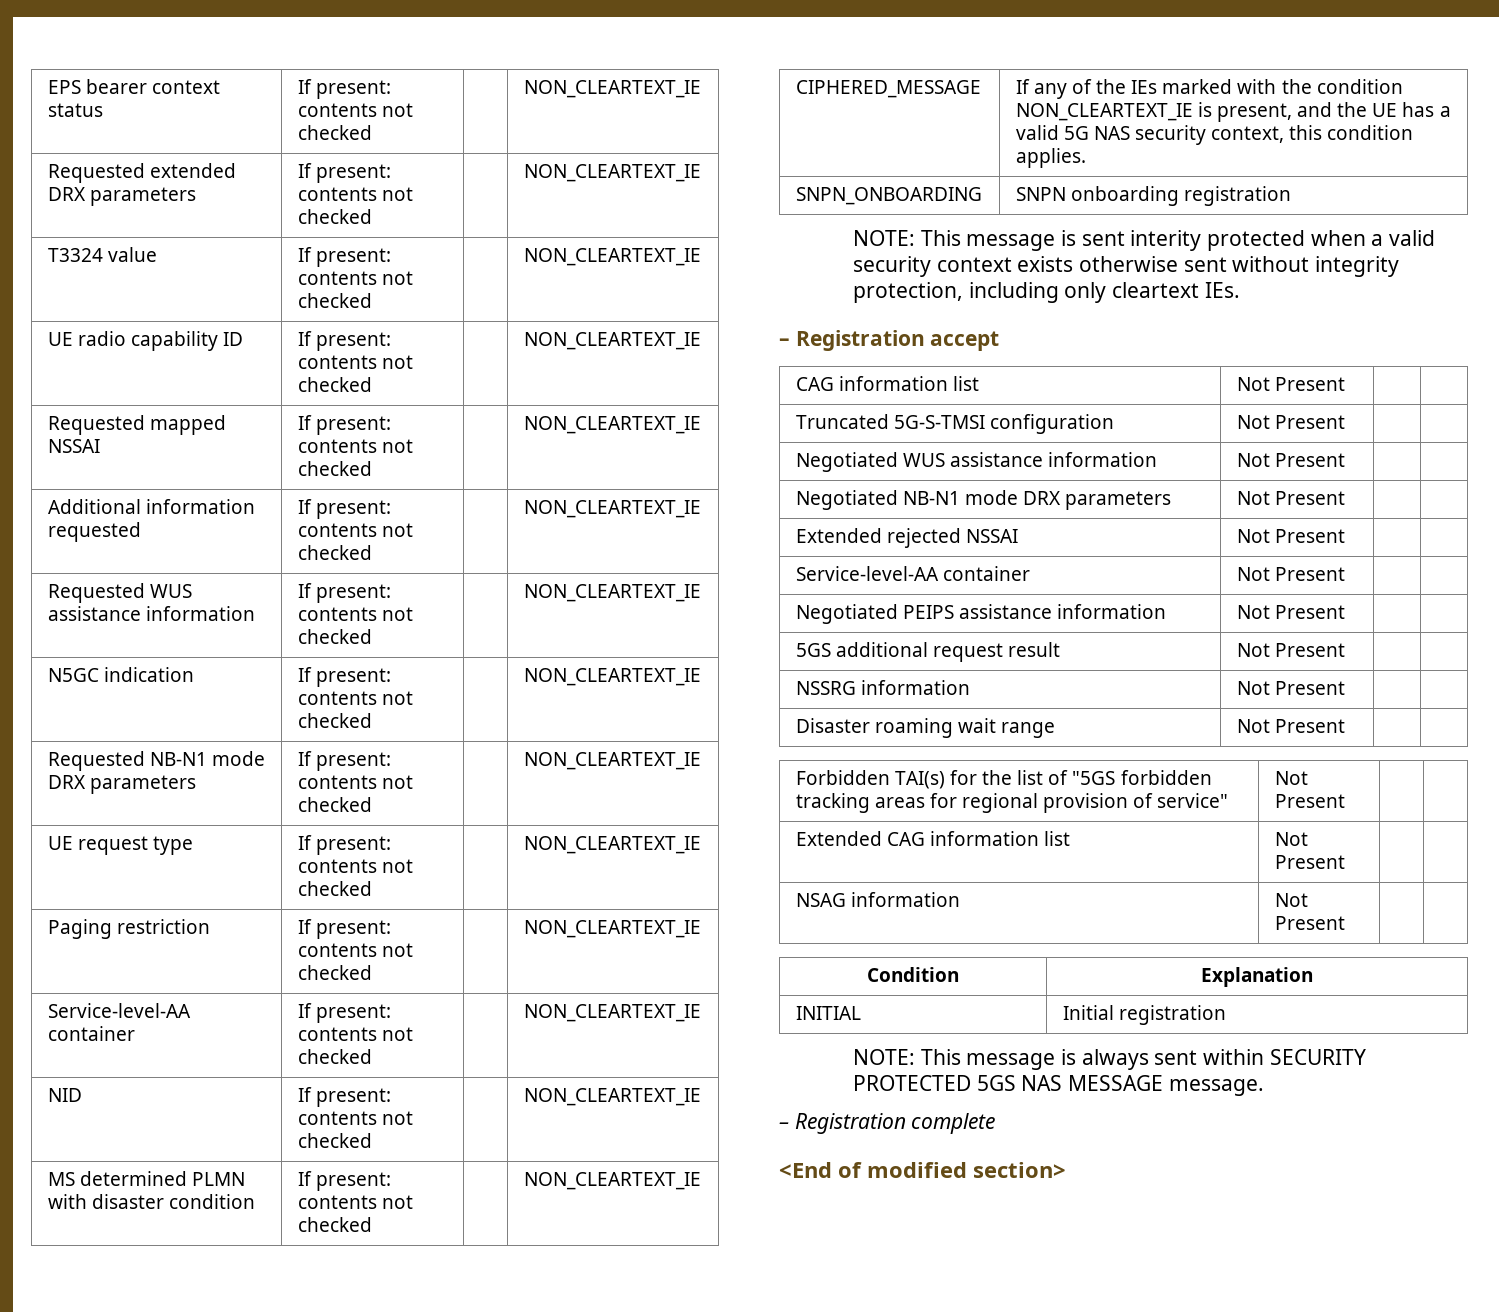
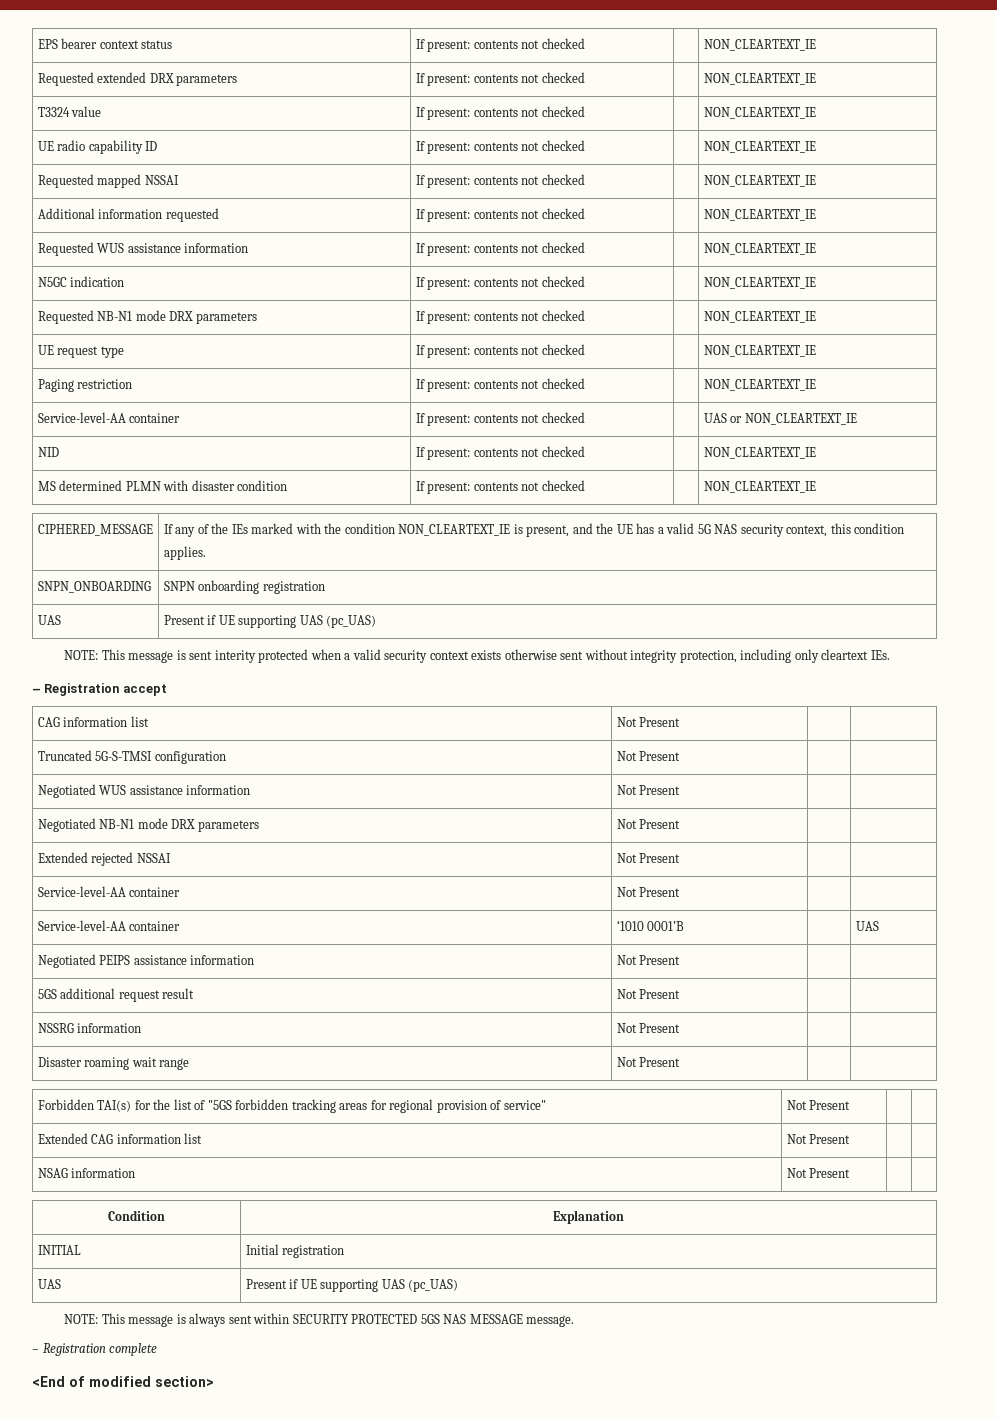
- Service-level-AA container | If present: contents not checked | | NON_CLEARTEXT_IE
+ Service-level-AA container | If present: contents not checked | | UAS or NON_CLEARTEXT_IE
  SNPN_ONBOARDING | SNPN onboarding registration
+ UAS | Present if UE supporting UAS (pc_UAS)
+ Service-level-AA container | ‘1010 0001’B | | UAS
  INITIAL | Initial registration
+ UAS | Present if UE supporting UAS (pc_UAS)

